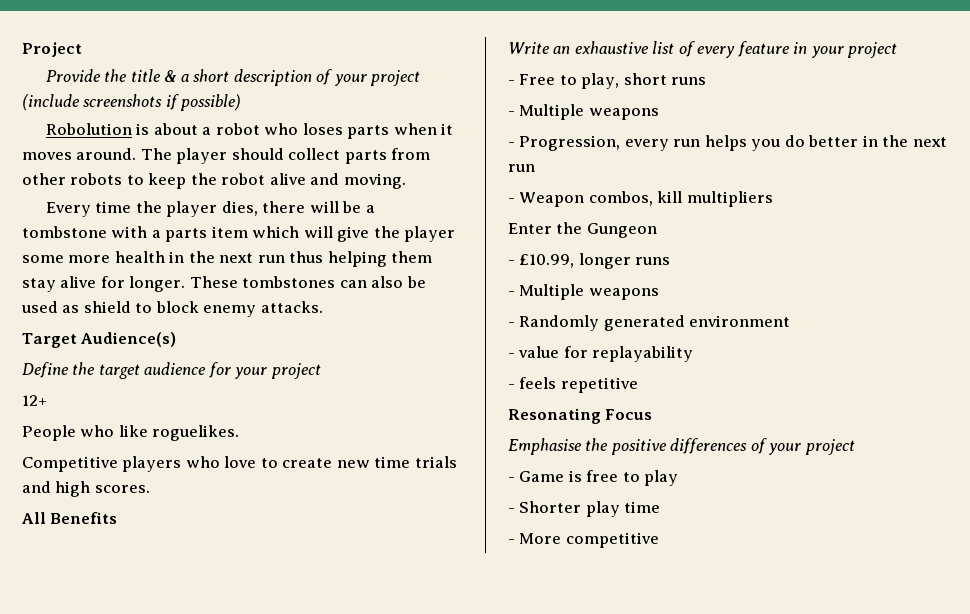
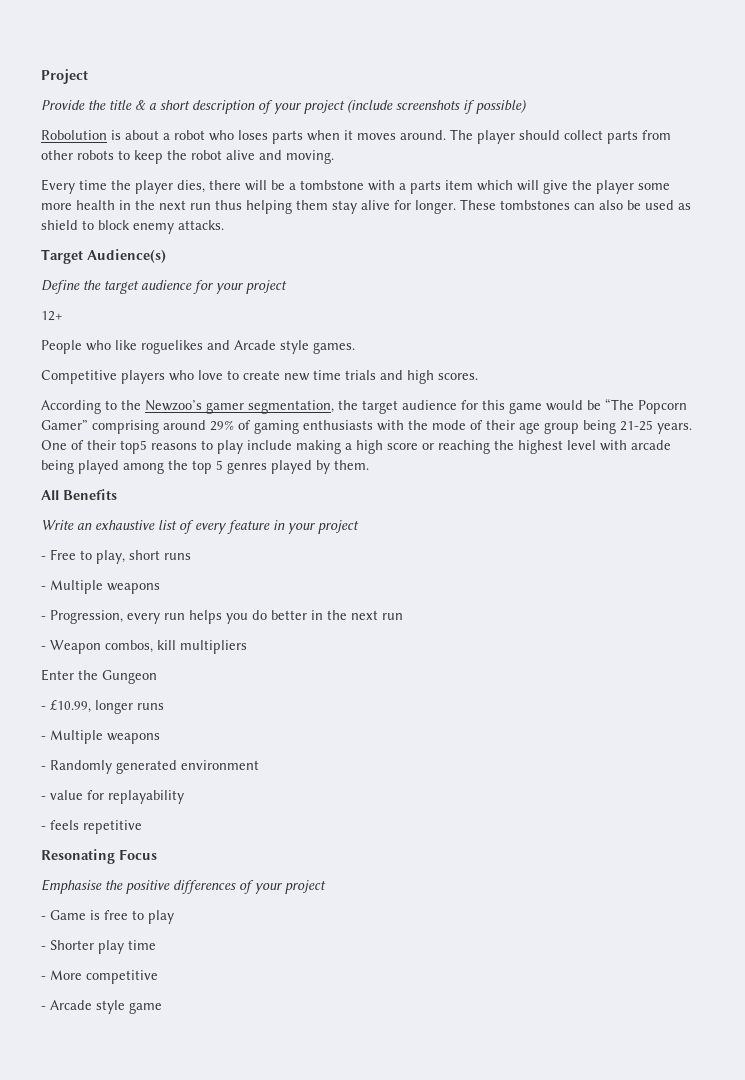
- People who like roguelikes.
+ People who like roguelikes and Arcade style games.
+ According to the Newzoo’s gamer segmentation, the target audience for this game would be “The Popcorn Gamer” comprising around 29% of gaming enthusiasts with the mode of their age group being 21-25 years. One of their top5 reasons to play include making a high score or reaching the highest level with arcade being played among the top 5 genres played by them.
+ - Arcade style game

